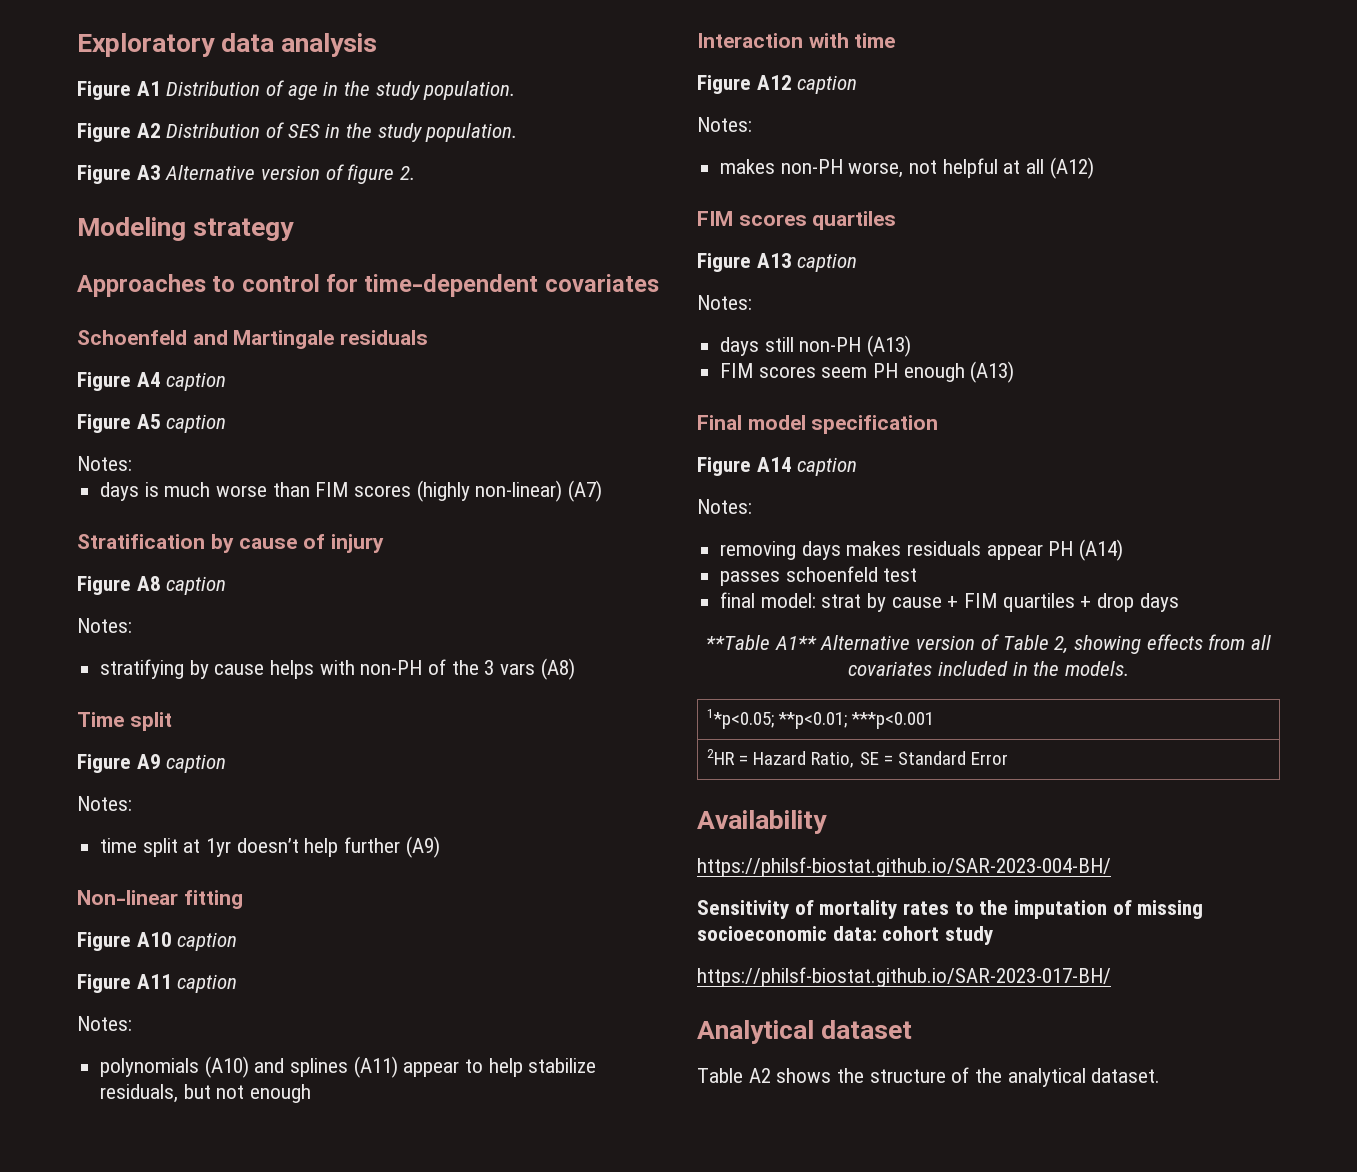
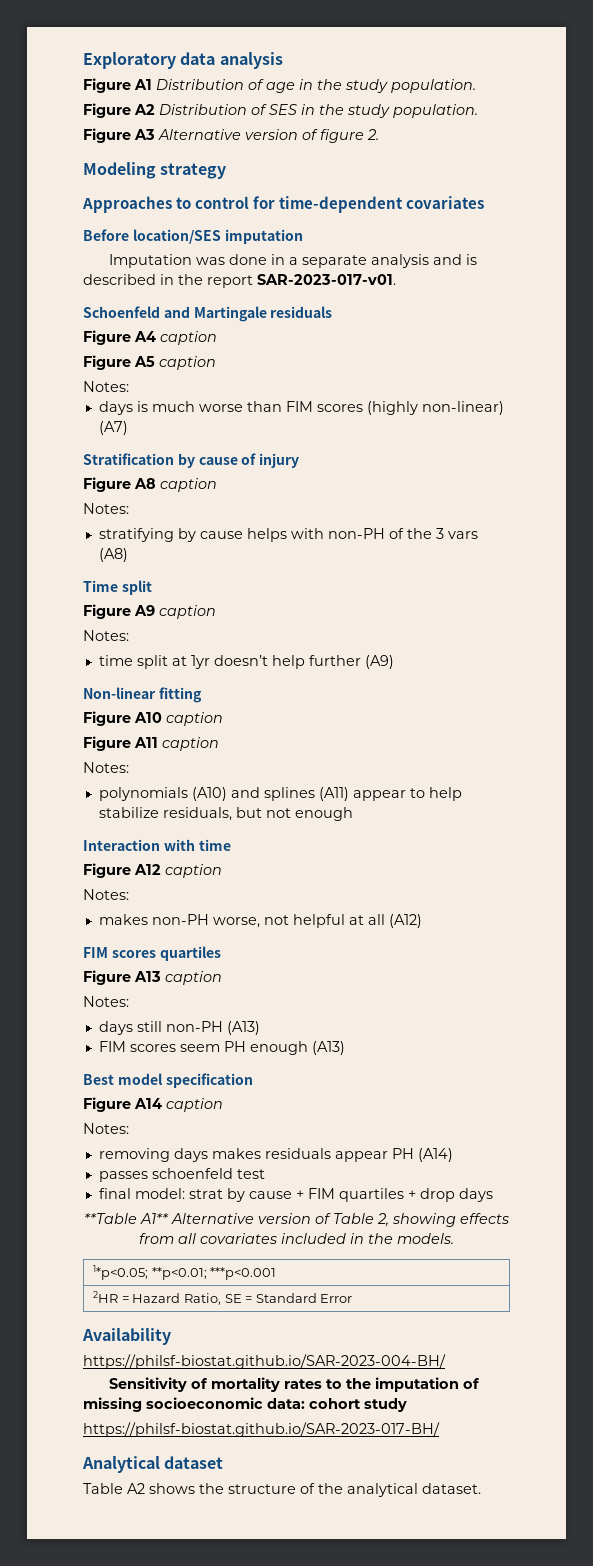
+ Before location/SES imputation
+ Imputation was done in a separate analysis and is described in the report SAR-2023-017-v01.
- Final model specification
+ Best model specification

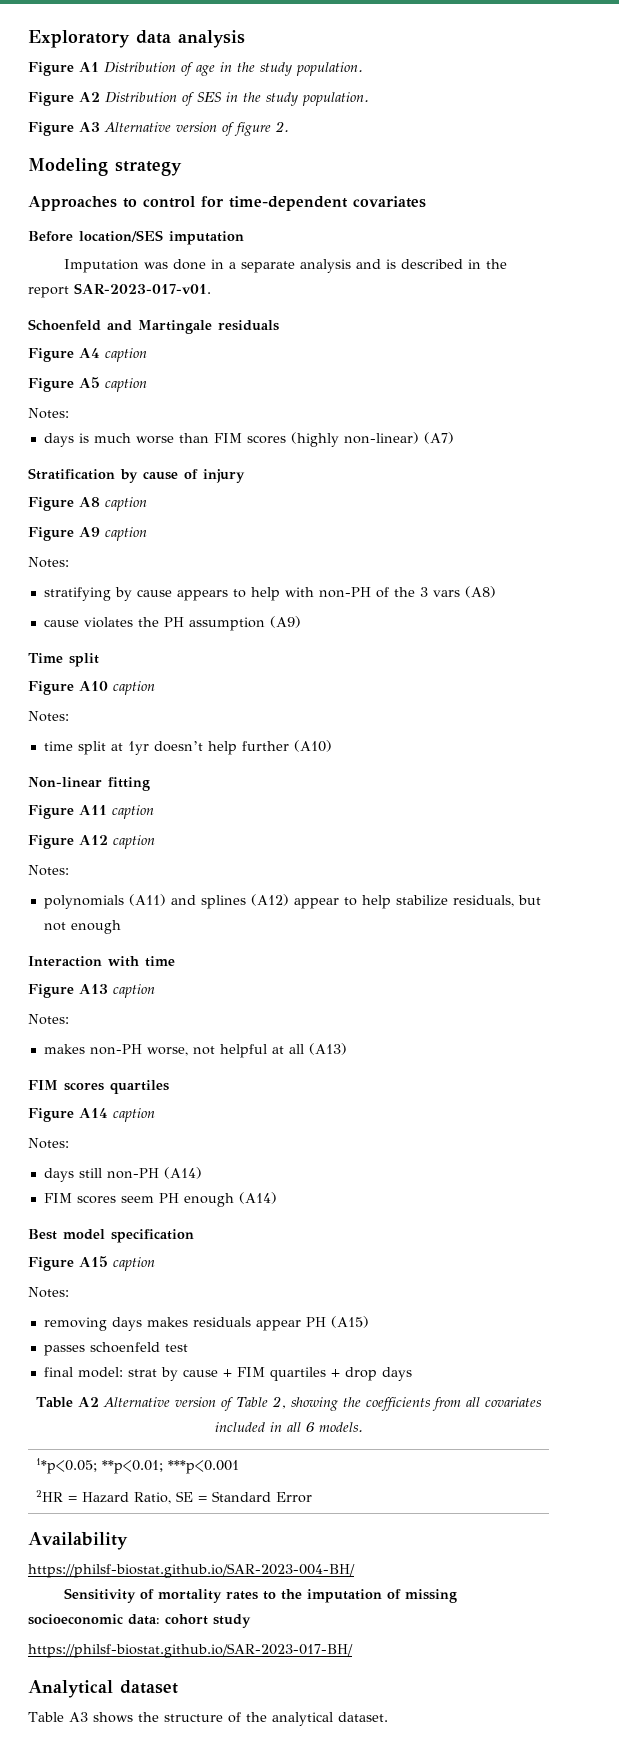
+ Figure A9 caption
- stratifying by cause helps with non-PH of the 3 vars (A8)
+ stratifying by cause appears to help with non-PH of the 3 vars (A8)
+ cause violates the PH assumption (A9)
- Figure A9 caption
+ Figure A10 caption
- time split at 1yr doesn’t help further (A9)
+ time split at 1yr doesn’t help further (A10)
- Figure A10 caption
  Figure A11 caption
+ Figure A12 caption
- polynomials (A10) and splines (A11) appear to help stabilize residuals, but not enough
+ polynomials (A11) and splines (A12) appear to help stabilize residuals, but not enough
- Figure A12 caption
+ Figure A13 caption
- makes non-PH worse, not helpful at all (A12)
+ makes non-PH worse, not helpful at all (A13)
- Figure A13 caption
+ Figure A14 caption
- days still non-PH (A13)
+ days still non-PH (A14)
- FIM scores seem PH enough (A13)
+ FIM scores seem PH enough (A14)
- Figure A14 caption
+ Figure A15 caption
- removing days makes residuals appear PH (A14)
+ removing days makes residuals appear PH (A15)
- **Table A1** Alternative version of Table 2, showing effects from all covariates included in the models.
+ Table A2 Alternative version of Table 2, showing the coefficients from all covariates included in all 6 models.
- Table A2 shows the structure of the analytical dataset.
+ Table A3 shows the structure of the analytical dataset.

